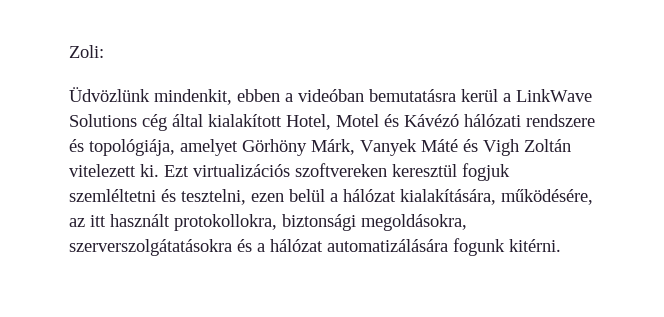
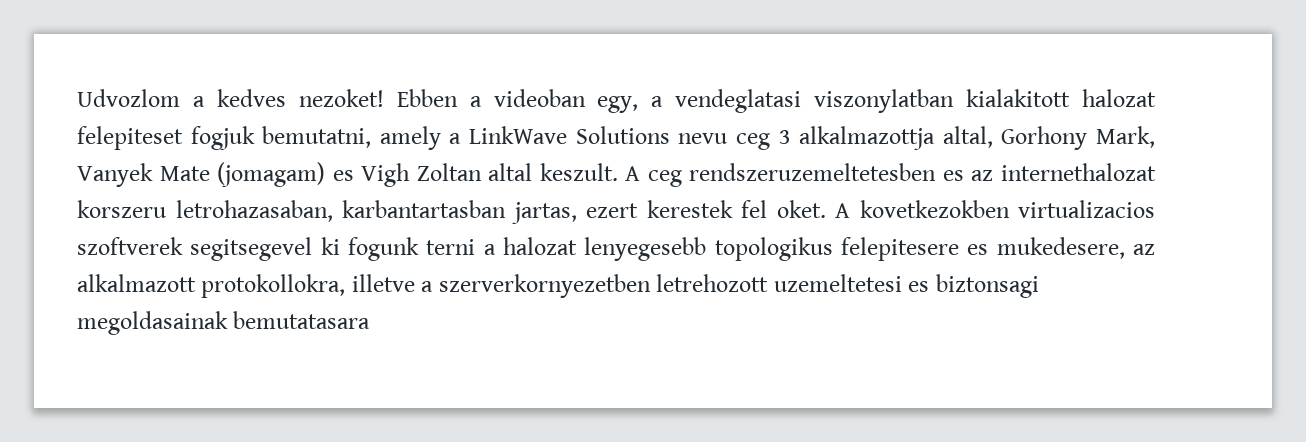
- Zoli:
- Üdvözlünk mindenkit, ebben a videóban bemutatásra kerül a LinkWave Solutions cég által kialakított Hotel, Motel és Kávézó hálózati rendszere és topológiája, amelyet Görhöny Márk, Vanyek Máté és Vigh Zoltán vitelezett ki. Ezt virtualizációs szoftvereken keresztül fogjuk szemléltetni és tesztelni, ezen belül a hálózat kialakítására, működésére, az itt használt protokollokra, biztonsági megoldásokra, szerverszolgátatásokra és a hálózat automatizálására fogunk kitérni.
+ Udvozlom a kedves nezoket! Ebben a videoban egy, a vendeglatasi viszonylatban kialakitott halozat felepiteset fogjuk bemutatni, amely a LinkWave Solutions nevu ceg 3 alkalmazottja altal, Gorhony Mark, Vanyek Mate (jomagam) es Vigh Zoltan altal keszult. A ceg rendszeruzemeltetesben es az internethalozat korszeru letrohazasaban, karbantartasban jartas, ezert kerestek fel oket. A kovetkezokben virtualizacios szoftverek segitsegevel ki fogunk terni a halozat lenyegesebb topologikus felepitesere es mukedesere, az alkalmazott protokollokra, illetve a szerverkornyezetben letrehozott uzemeltetesi es biztonsagi megoldasainak bemutatasara

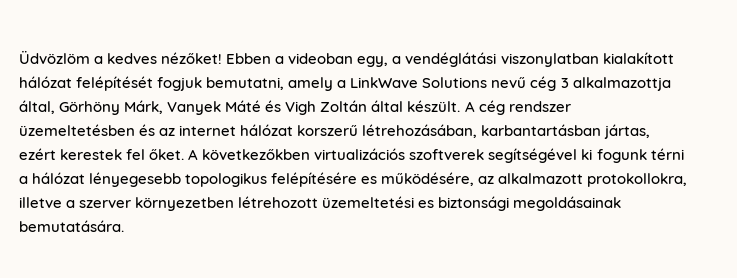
- Udvozlom a kedves nezoket!
+ Üdvözlöm a kedves nézőket!
- Ebben a videoban egy, a vendeglatasi viszonylatban kialakitott halozat felepiteset fogjuk bemutatni, amely a LinkWave Solutions nevu ceg 3 alkalmazottja altal, Gorhony Mark, Vanyek Mate (jomagam) es Vigh Zoltan altal keszult. A ceg rendszeruzemeltetesben es az internethalozat korszeru letrohazasaban, karbantartasban jartas, ezert kerestek fel oket. A kovetkezokben virtualizacios szoftverek segitsegevel ki fogunk terni a halozat lenyegesebb topologikus felepitesere es mukedesere, az alkalmazott protokollokra, illetve a szerverkornyezetben letrehozott uzemeltetesi es biztonsagi megoldasainak bemutatasara
+ Ebben a videoban egy, a vendéglátási viszonylatban kialakított hálózat felépítését fogjuk bemutatni, amely a LinkWave Solutions nevű cég 3 alkalmazottja által, Görhöny Márk, Vanyek Máté és Vigh Zoltán által készült. A cég rendszer üzemeltetésben és az internet hálózat korszerű létrehozásában, karbantartásban jártas, ezért kerestek fel őket. A következőkben virtualizációs szoftverek segítségével ki fogunk térni a hálózat lényegesebb topologikus felépítésére es működésére, az alkalmazott protokollokra, illetve a szerver környezetben létrehozott üzemeltetési es biztonsági megoldásainak bemutatására.

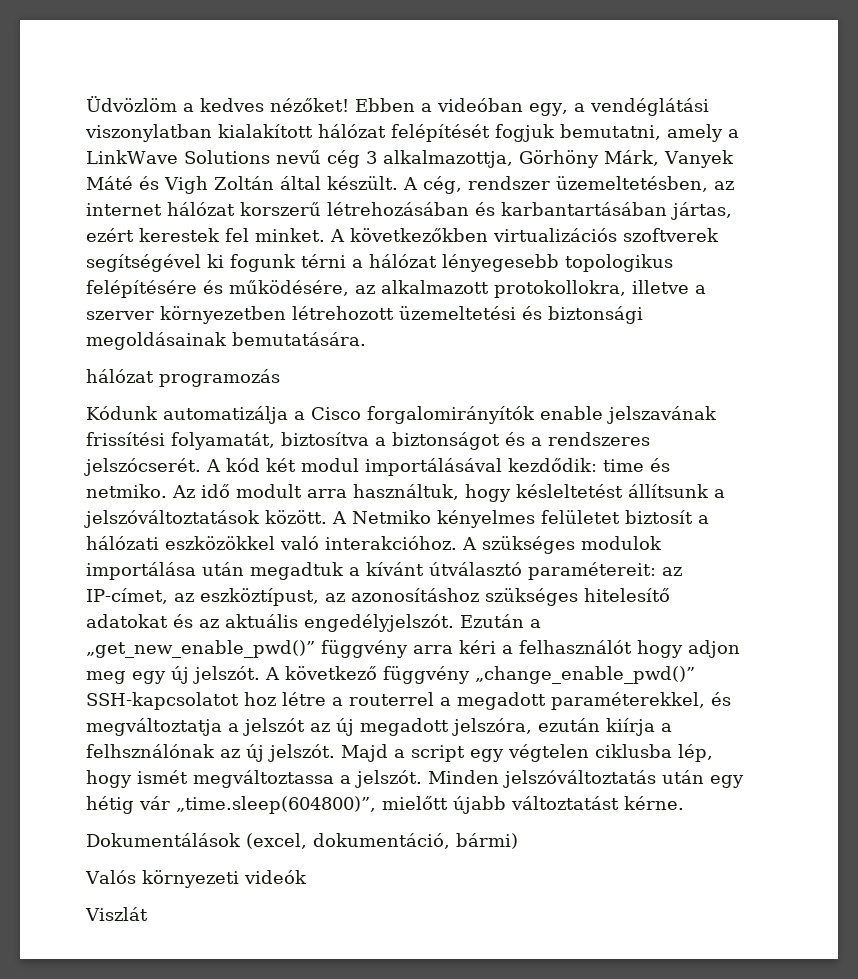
- Ebben a videoban egy, a vendéglátási viszonylatban kialakított hálózat felépítését fogjuk bemutatni, amely a LinkWave Solutions nevű cég 3 alkalmazottja által, Görhöny Márk, Vanyek Máté és Vigh Zoltán által készült.
+ Ebben a videóban egy, a vendéglátási viszonylatban kialakított hálózat felépítését fogjuk bemutatni, amely a LinkWave Solutions nevű cég 3 alkalmazottja, Görhöny Márk, Vanyek Máté és Vigh Zoltán által készült.
- A cég rendszer üzemeltetésben és az internet hálózat korszerű létrehozásában, karbantartásban jártas, ezért kerestek fel őket.
+ A cég, rendszer üzemeltetésben, az internet hálózat korszerű létrehozásában és karbantartásában jártas, ezért kerestek fel minket.
- A következőkben virtualizációs szoftverek segítségével ki fogunk térni a hálózat lényegesebb topologikus felépítésére es működésére, az alkalmazott protokollokra, illetve a szerver környezetben létrehozott üzemeltetési es biztonsági megoldásainak bemutatására.
+ A következőkben virtualizációs szoftverek segítségével ki fogunk térni a hálózat lényegesebb topologikus felépítésére és működésére, az alkalmazott protokollokra, illetve a szerver környezetben létrehozott üzemeltetési és biztonsági megoldásainak bemutatására.
+ hálózat programozás
+ Kódunk automatizálja a Cisco forgalomirányítók enable jelszavának frissítési folyamatát, biztosítva a biztonságot és a rendszeres jelszócserét. A kód két modul importálásával kezdődik: time és netmiko. Az idő modult arra használtuk, hogy késleltetést állítsunk a jelszóváltoztatások között. A Netmiko kényelmes felületet biztosít a hálózati eszközökkel való interakcióhoz. A szükséges modulok importálása után megadtuk a kívánt útválasztó paramétereit: az IP-címet, az eszköztípust, az azonosításhoz szükséges hitelesítő adatokat és az aktuális engedélyjelszót. Ezután a „get_new_enable_pwd()” függvény arra kéri a felhasználót hogy adjon meg egy új jelszót. A következő függvény „change_enable_pwd()” SSH-kapcsolatot hoz létre a routerrel a megadott paraméterekkel, és megváltoztatja a jelszót az új megadott jelszóra, ezután kiírja a felhsználónak az új jelszót. Majd a script egy végtelen ciklusba lép, hogy ismét megváltoztassa a jelszót. Minden jelszóváltoztatás után egy hétig vár „time.sleep(604800)”, mielőtt újabb változtatást kérne.
+ Dokumentálások (excel, dokumentáció, bármi)
+ Valós környezeti videók
+ Viszlát

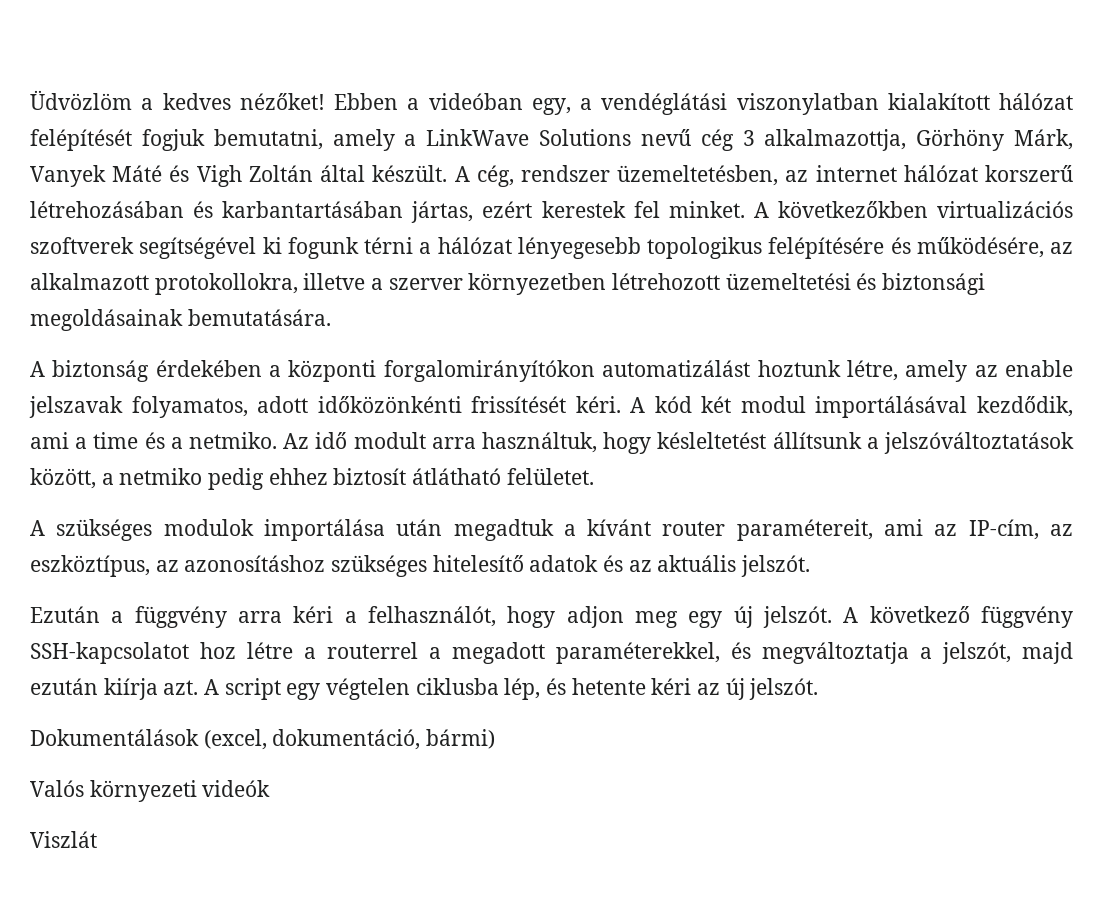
- hálózat programozás
- Kódunk automatizálja a Cisco forgalomirányítók enable jelszavának frissítési folyamatát, biztosítva a biztonságot és a rendszeres jelszócserét.
+ A biztonság érdekében a központi forgalomirányítókon automatizálást hoztunk létre, amely az enable jelszavak folyamatos, adott időközönkénti frissítését kéri.
- A kód két modul importálásával kezdődik: time és netmiko.
+ A kód két modul importálásával kezdődik, ami a time és a netmiko.
- Az idő modult arra használtuk, hogy késleltetést állítsunk a jelszóváltoztatások között. A Netmiko kényelmes felületet biztosít a hálózati eszközökkel való interakcióhoz. A szükséges modulok importálása után megadtuk a kívánt útválasztó paramétereit: az IP-címet, az eszköztípust, az azonosításhoz szükséges hitelesítő adatokat és az aktuális engedélyjelszót. Ezután a „get_new_enable_pwd()” függvény arra kéri a felhasználót hogy adjon meg egy új jelszót.
+ Az idő modult arra használtuk, hogy késleltetést állítsunk a jelszóváltoztatások között, a netmiko pedig ehhez biztosít átlátható felületet.
+ A szükséges modulok importálása után megadtuk a kívánt router paramétereit, ami az IP-cím, az eszköztípus, az azonosításhoz szükséges hitelesítő adatok és az aktuális jelszót.
+ Ezután a függvény arra kéri a felhasználót, hogy adjon meg egy új jelszót.
- A következő függvény „change_enable_pwd()” SSH-kapcsolatot hoz létre a routerrel a megadott paraméterekkel, és megváltoztatja a jelszót az új megadott jelszóra, ezután kiírja a felhsználónak az új jelszót. Majd a script egy végtelen ciklusba lép, hogy ismét megváltoztassa a jelszót. Minden jelszóváltoztatás után egy hétig vár „time.sleep(604800)”, mielőtt újabb változtatást kérne.
+ A következő függvény SSH-kapcsolatot hoz létre a routerrel a megadott paraméterekkel, és megváltoztatja a jelszót, majd ezután kiírja azt. A script egy végtelen ciklusba lép, és hetente kéri az új jelszót.

